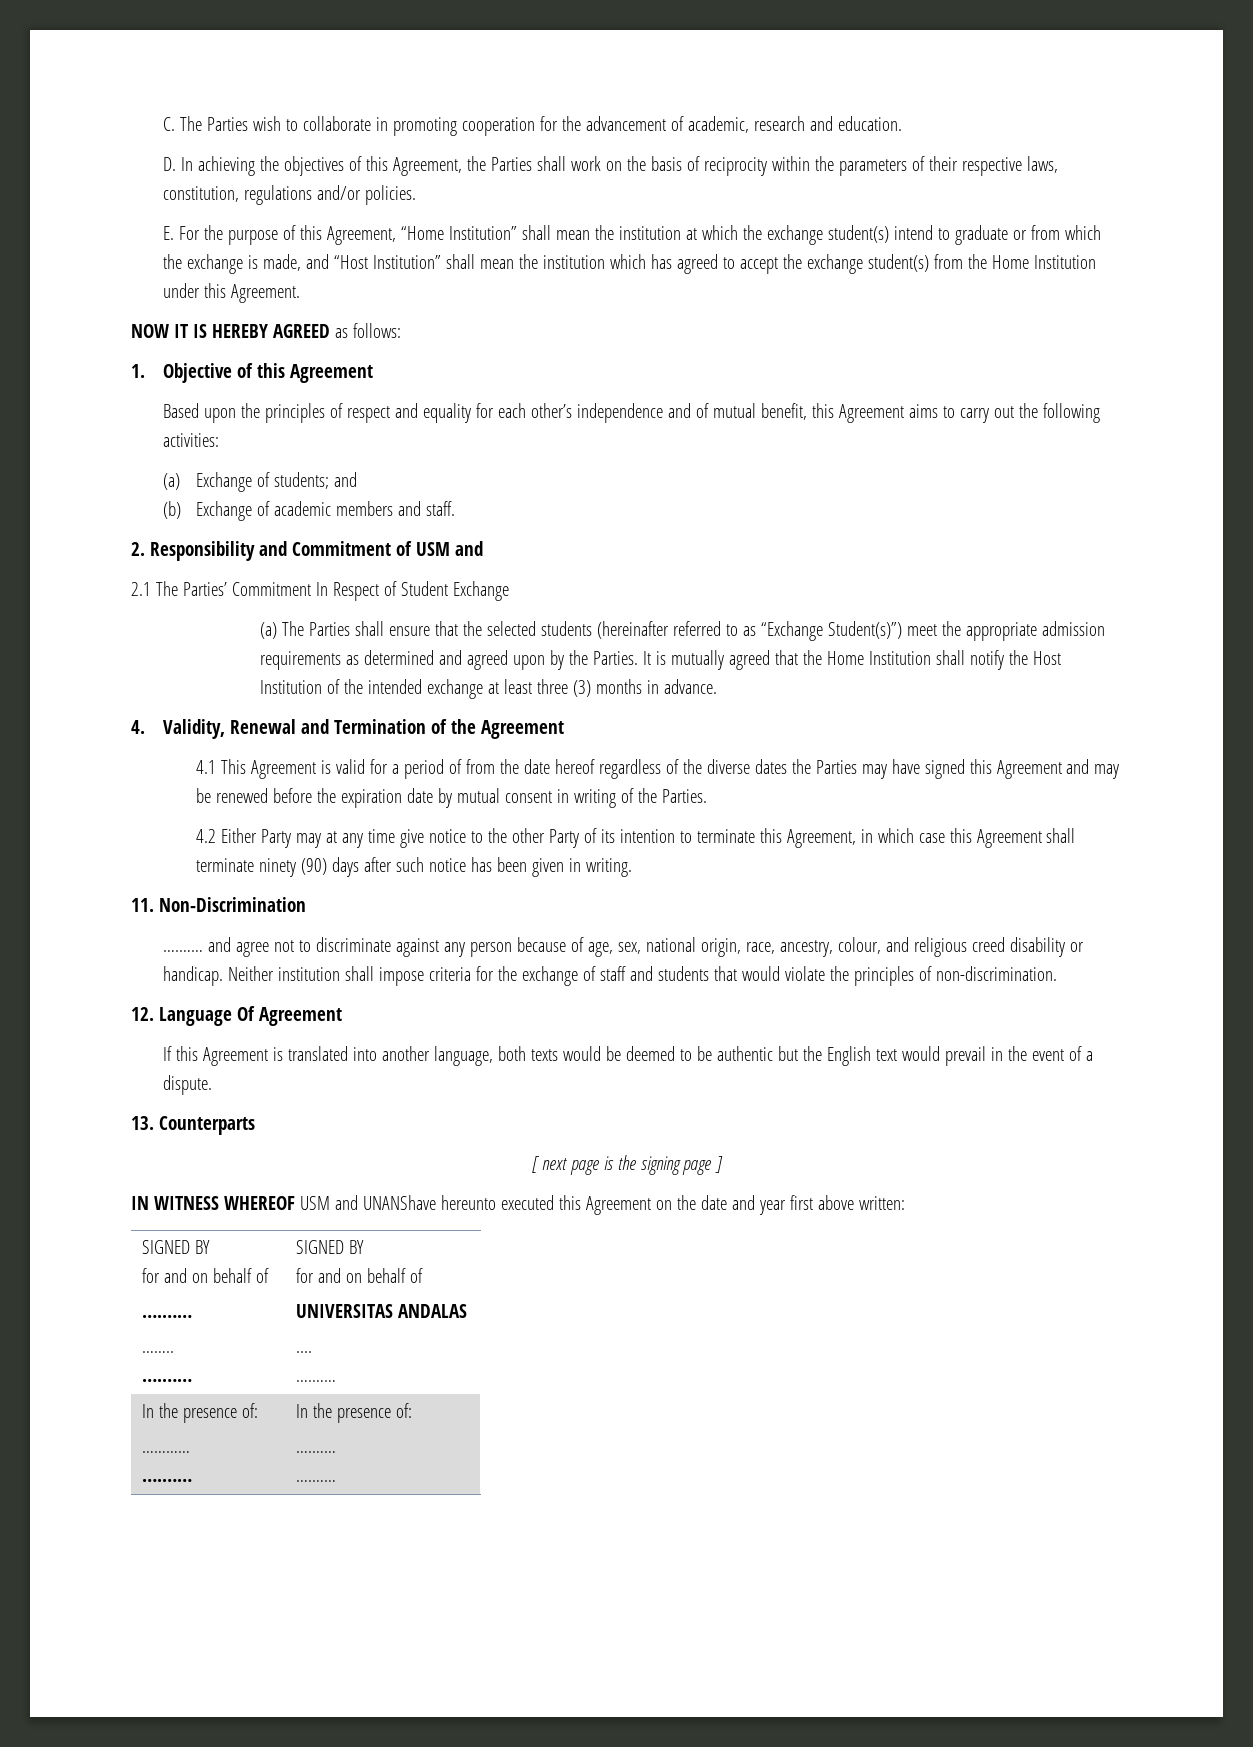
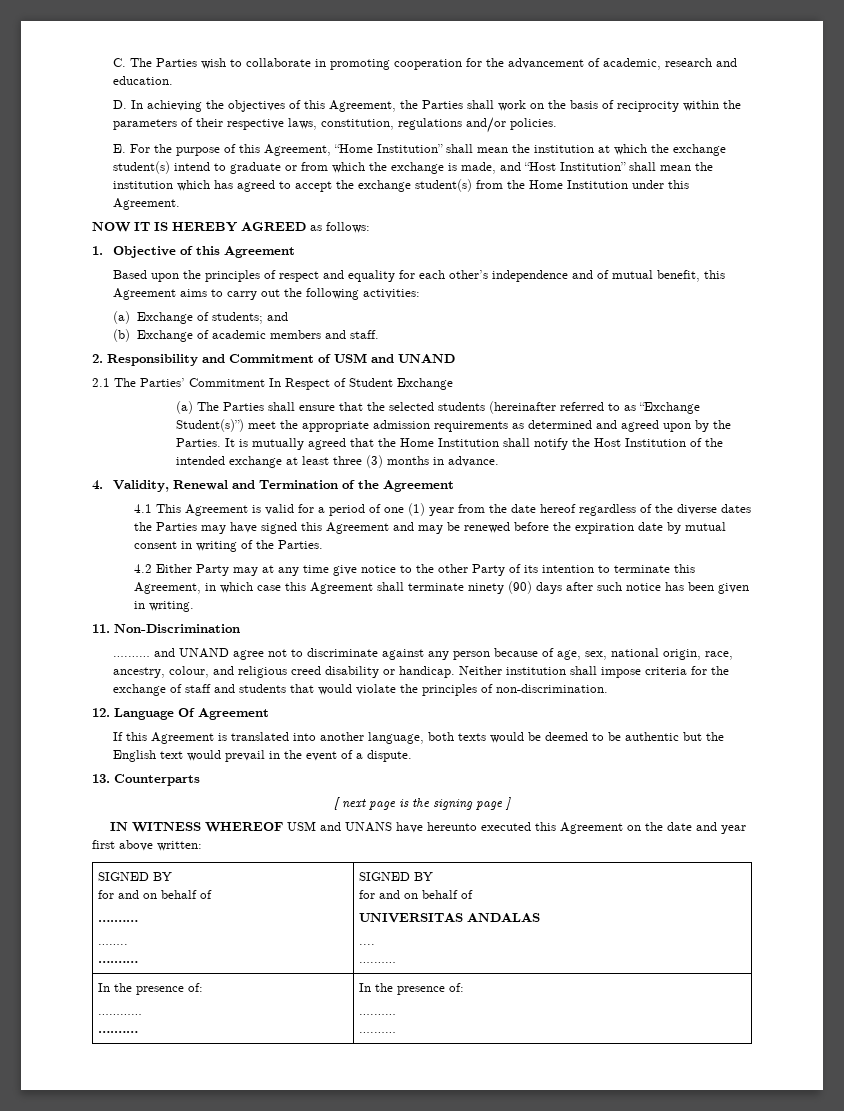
- 2. Responsibility and Commitment of USM and
+ 2. Responsibility and Commitment of USM and UNAND
- 4.1 This Agreement is valid for a period of from the date hereof regardless of the diverse dates the Parties may have signed this Agreement and may be renewed before the expiration date by mutual consent in writing of the Parties.
+ 4.1 This Agreement is valid for a period of one (1) year from the date hereof regardless of the diverse dates the Parties may have signed this Agreement and may be renewed before the expiration date by mutual consent in writing of the Parties.
- ….…… and agree not to discriminate against any person because of age, sex, national origin, race, ancestry, colour, and religious creed disability or handicap.
+ ….…… and UNAND agree not to discriminate against any person because of age, sex, national origin, race, ancestry, colour, and religious creed disability or handicap.
- IN WITNESS WHEREOF USM and UNANShave hereunto executed this Agreement on the date and year first above written:
+ IN WITNESS WHEREOF USM and UNANS have hereunto executed this Agreement on the date and year first above written:

